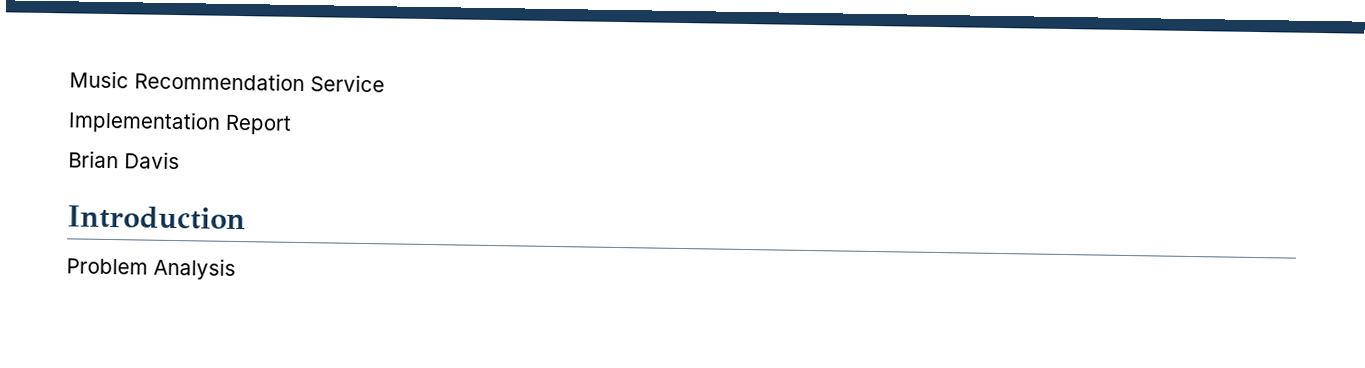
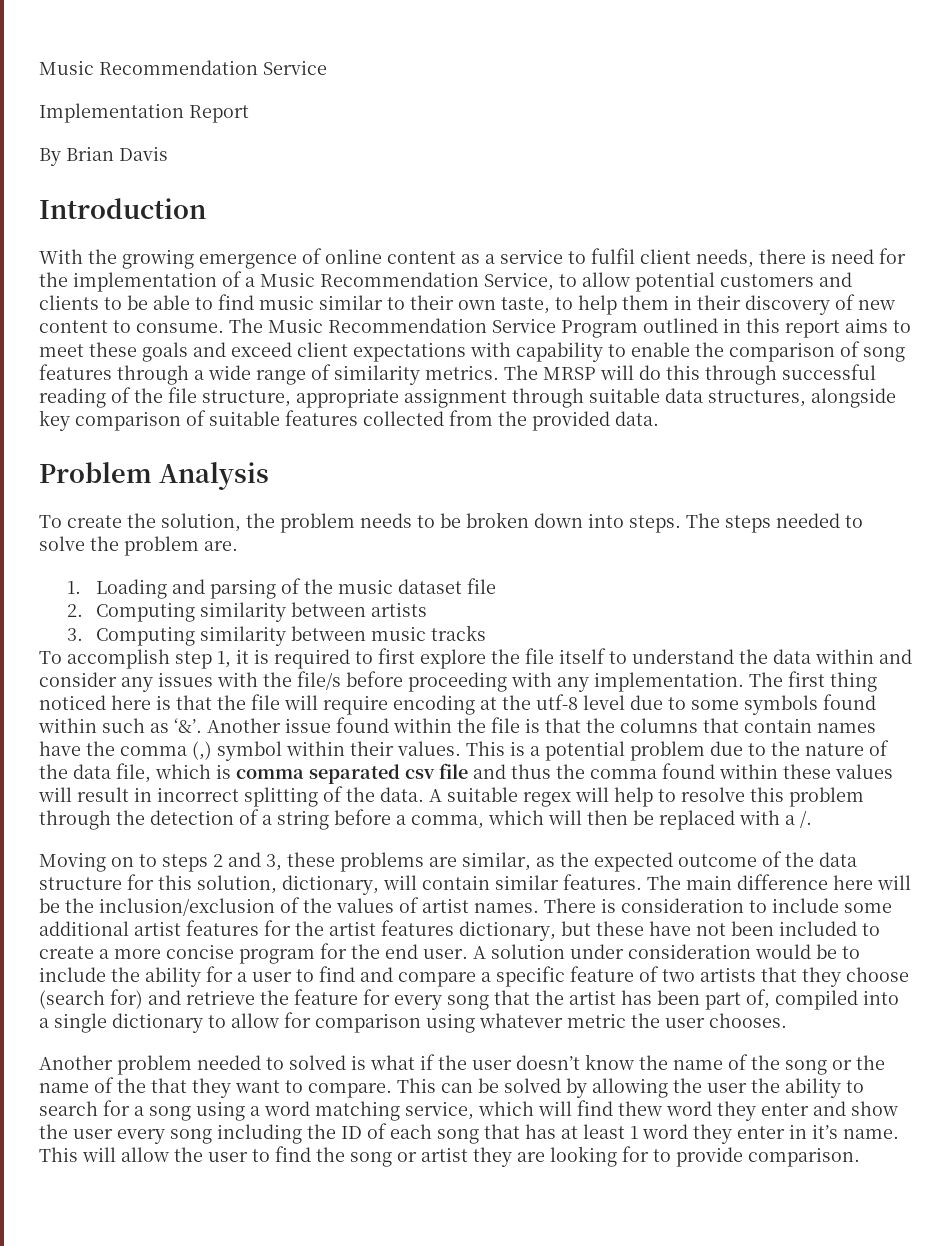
- Brian Davis
+ By Brian Davis
+ With the growing emergence of online content as a service to fulfil client needs, there is need for the implementation of a Music Recommendation Service, to allow potential customers and clients to be able to find music similar to their own taste, to help them in their discovery of new content to consume. The Music Recommendation Service Program outlined in this report aims to meet these goals and exceed client expectations with capability to enable the comparison of song features through a wide range of similarity metrics. The MRSP will do this through successful reading of the file structure, appropriate assignment through suitable data structures, alongside key comparison of suitable features collected from the provided data.
  Problem Analysis
+ To create the solution, the problem needs to be broken down into steps. The steps needed to solve the problem are.
+ 1. Loading and parsing of the music dataset file
+ 2. Computing similarity between artists
+ 3. Computing similarity between music tracks
+ To accomplish step 1, it is required to first explore the file itself to understand the data within and consider any issues with the file/s before proceeding with any implementation. The first thing noticed here is that the file will require encoding at the utf-8 level due to some symbols found within such as ‘&’. Another issue found within the file is that the columns that contain names have the comma (,) symbol within their values. This is a potential problem due to the nature of the data file, which is comma separated csv file and thus the comma found within these values will result in incorrect splitting of the data. A suitable regex will help to resolve this problem through the detection of a string before a comma, which will then be replaced with a /.
+ Moving on to steps 2 and 3, these problems are similar, as the expected outcome of the data structure for this solution, dictionary, will contain similar features. The main difference here will be the inclusion/exclusion of the values of artist names. There is consideration to include some additional artist features for the artist features dictionary, but these have not been included to create a more concise program for the end user. A solution under consideration would be to include the ability for a user to find and compare a specific feature of two artists that they choose (search for) and retrieve the feature for every song that the artist has been part of, compiled into a single dictionary to allow for comparison using whatever metric the user chooses.
+ Another problem needed to solved is what if the user doesn’t know the name of the song or the name of the that they want to compare. This can be solved by allowing the user the ability to search for a song using a word matching service, which will find thew word they enter and show the user every song including the ID of each song that has at least 1 word they enter in it’s name. This will allow the user to find the song or artist they are looking for to provide comparison.

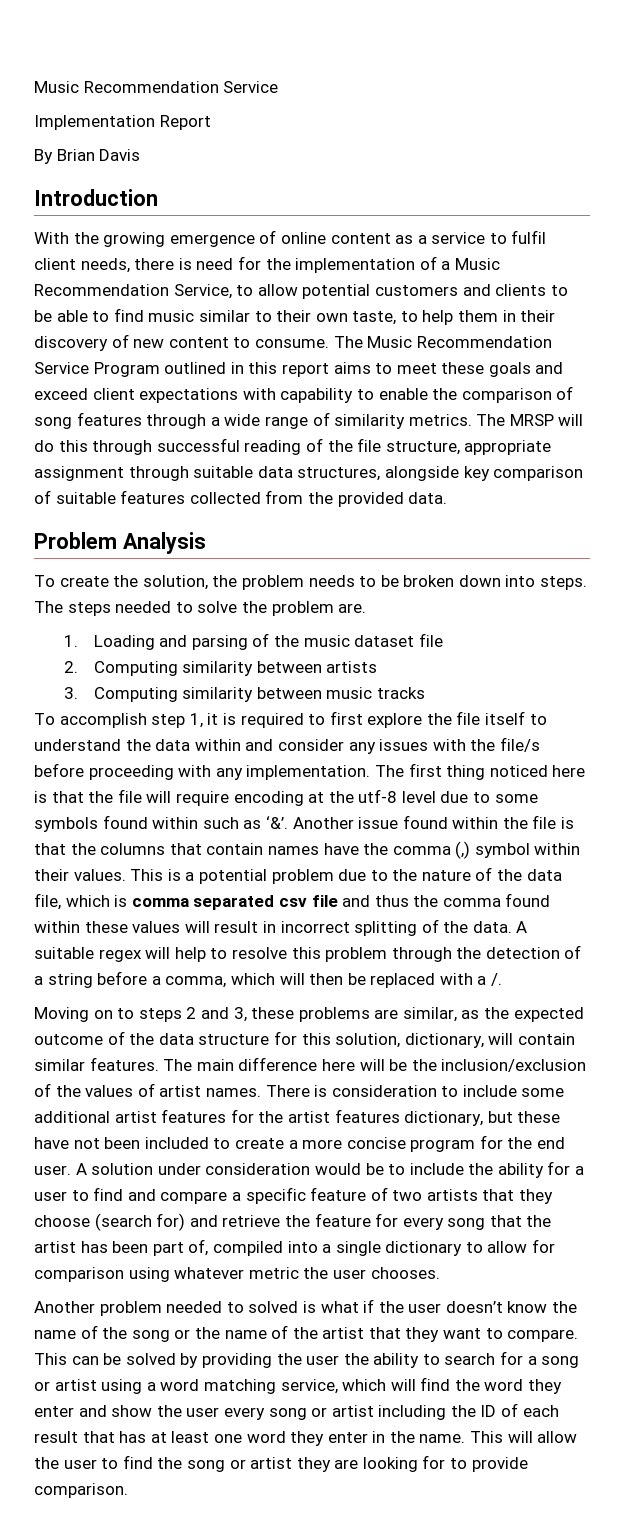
- Another problem needed to solved is what if the user doesn’t know the name of the song or the name of the that they want to compare.
+ Another problem needed to solved is what if the user doesn’t know the name of the song or the name of the artist that they want to compare.
- This can be solved by allowing the user the ability to search for a song using a word matching service, which will find thew word they enter and show the user every song including the ID of each song that has at least 1 word they enter in it’s name.
+ This can be solved by providing the user the ability to search for a song or artist using a word matching service, which will find the word they enter and show the user every song or artist including the ID of each result that has at least one word they enter in the name.

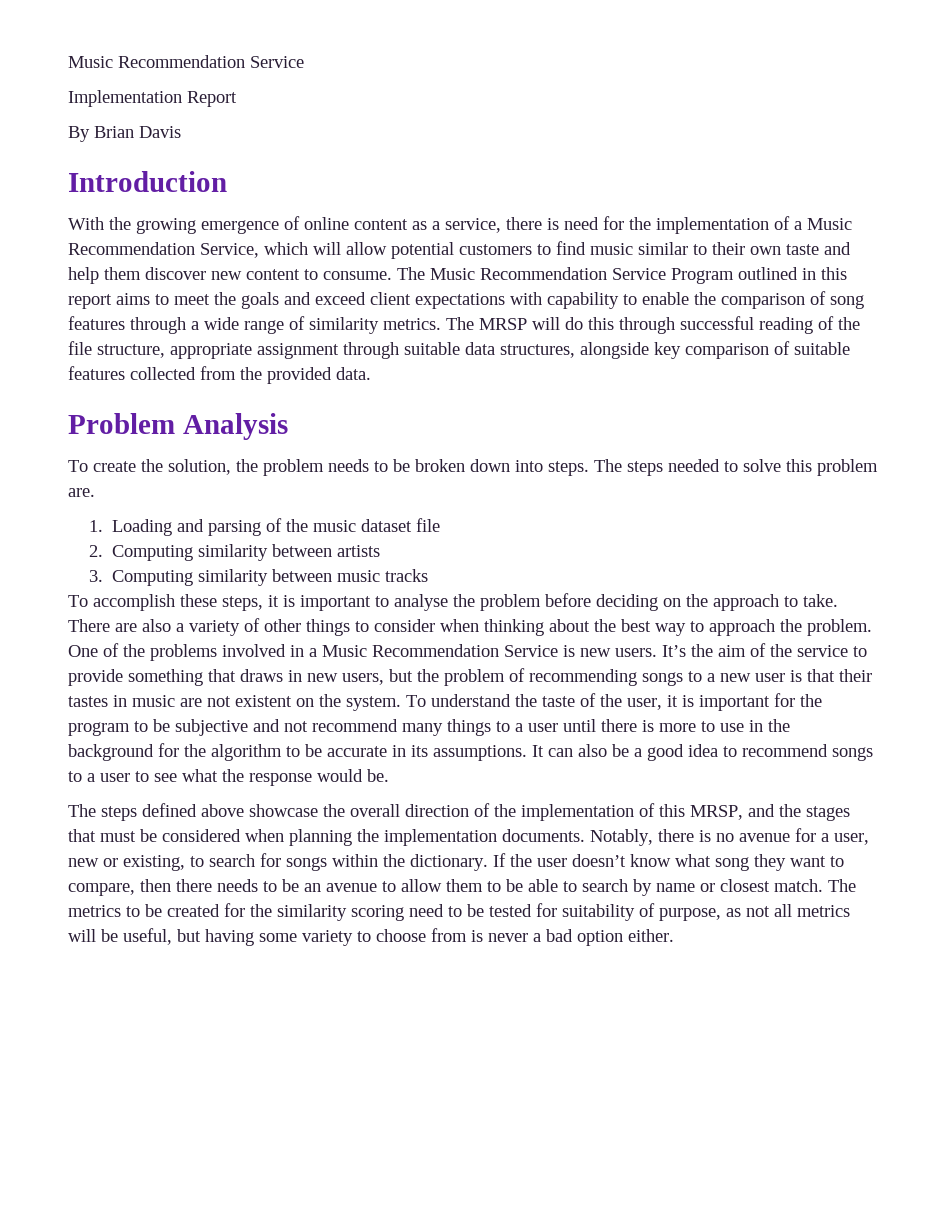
- With the growing emergence of online content as a service to fulfil client needs, there is need for the implementation of a Music Recommendation Service, to allow potential customers and clients to be able to find music similar to their own taste, to help them in their discovery of new content to consume.
+ With the growing emergence of online content as a service, there is need for the implementation of a Music Recommendation Service, which will allow potential customers to find music similar to their own taste and help them discover new content to consume.
- The Music Recommendation Service Program outlined in this report aims to meet these goals and exceed client expectations with capability to enable the comparison of song features through a wide range of similarity metrics.
+ The Music Recommendation Service Program outlined in this report aims to meet the goals and exceed client expectations with capability to enable the comparison of song features through a wide range of similarity metrics.
- The steps needed to solve the problem are.
+ The steps needed to solve this problem are.
- To accomplish step 1, it is required to first explore the file itself to understand the data within and consider any issues with the file/s before proceeding with any implementation. The first thing noticed here is that the file will require encoding at the utf-8 level due to some symbols found within such as ‘&’. Another issue found within the file is that the columns that contain names have the comma (,) symbol within their values. This is a potential problem due to the nature of the data file, which is comma separated csv file and thus the comma found within these values will result in incorrect splitting of the data. A suitable regex will help to resolve this problem through the detection of a string before a comma, which will then be replaced with a /.
- Moving on to steps 2 and 3, these problems are similar, as the expected outcome of the data structure for this solution, dictionary, will contain similar features. The main difference here will be the inclusion/exclusion of the values of artist names. There is consideration to include some additional artist features for the artist features dictionary, but these have not been included to create a more concise program for the end user. A solution under consideration would be to include the ability for a user to find and compare a specific feature of two artists that they choose (search for) and retrieve the feature for every song that the artist has been part of, compiled into a single dictionary to allow for comparison using whatever metric the user chooses.
- Another problem needed to solved is what if the user doesn’t know the name of the song or the name of the artist that they want to compare. This can be solved by providing the user the ability to search for a song or artist using a word matching service, which will find the word they enter and show the user every song or artist including the ID of each result that has at least one word they enter in the name. This will allow the user to find the song or artist they are looking for to provide comparison.
+ To accomplish these steps, it is important to analyse the problem before deciding on the approach to take. There are also a variety of other things to consider when thinking about the best way to approach the problem. One of the problems involved in a Music Recommendation Service is new users. It’s the aim of the service to provide something that draws in new users, but the problem of recommending songs to a new user is that their tastes in music are not existent on the system. To understand the taste of the user, it is important for the program to be subjective and not recommend many things to a user until there is more to use in the background for the algorithm to be accurate in its assumptions. It can also be a good idea to recommend songs to a user to see what the response would be.
+ The steps defined above showcase the overall direction of the implementation of this MRSP, and the stages that must be considered when planning the implementation documents. Notably, there is no avenue for a user, new or existing, to search for songs within the dictionary. If the user doesn’t know what song they want to compare, then there needs to be an avenue to allow them to be able to search by name or closest match. The metrics to be created for the similarity scoring need to be tested for suitability of purpose, as not all metrics will be useful, but having some variety to choose from is never a bad option either.

